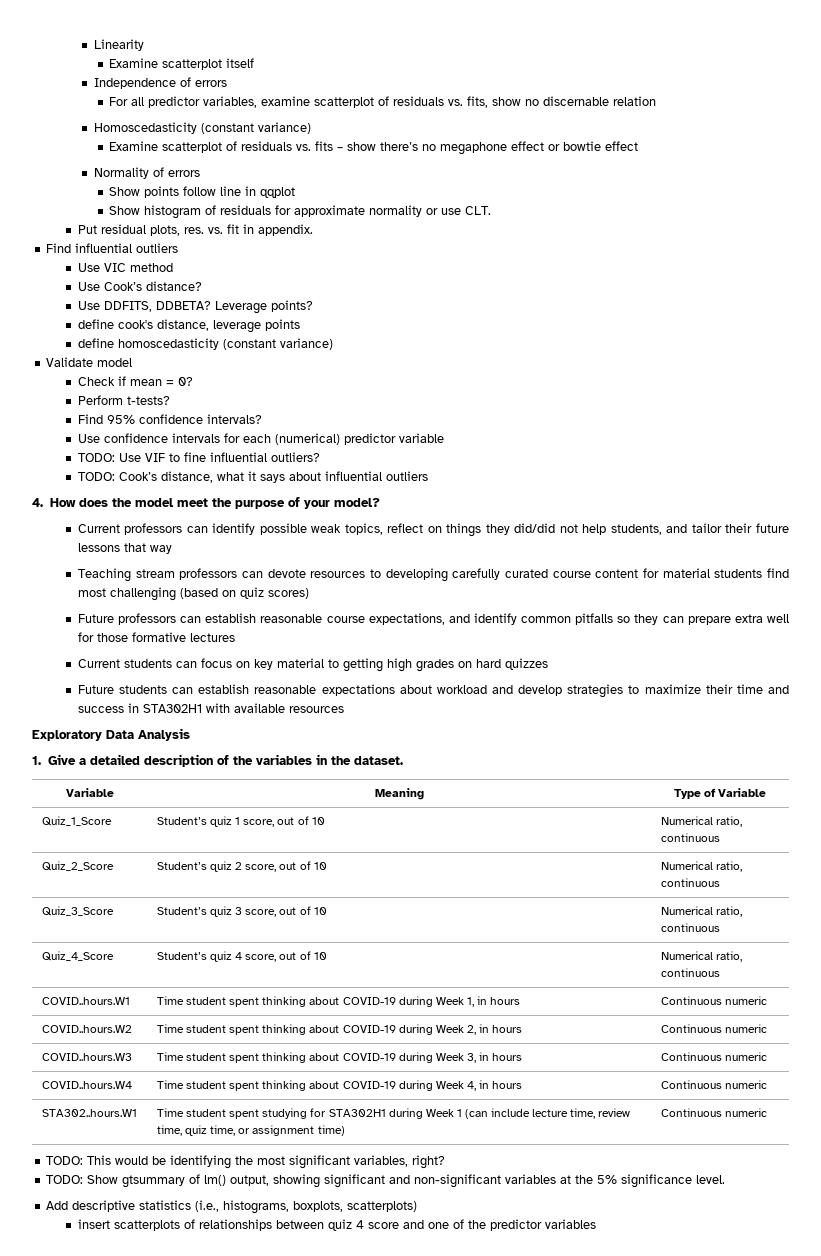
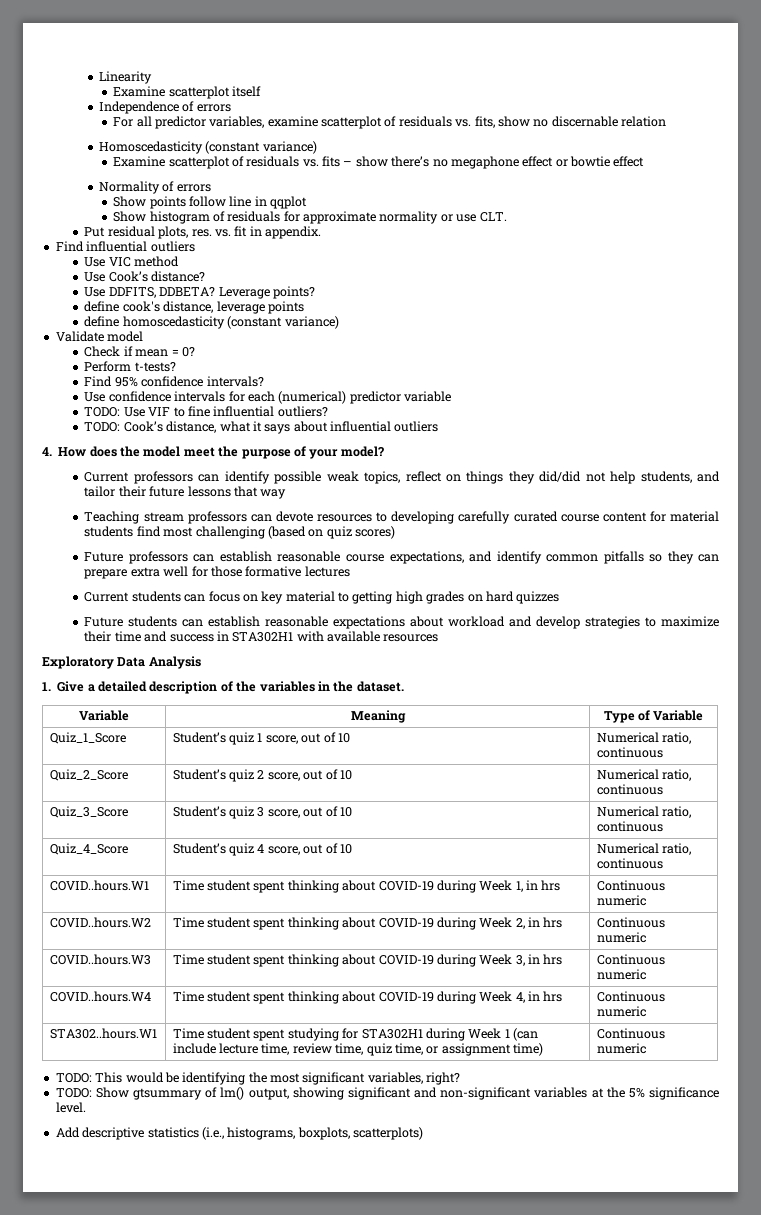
- COVID..hours.W1 | Time student spent thinking about COVID-19 during Week 1, in hours | Continuous numeric
+ COVID..hours.W1 | Time student spent thinking about COVID-19 during Week 1, in hrs | Continuous numeric
- COVID..hours.W2 | Time student spent thinking about COVID-19 during Week 2, in hours | Continuous numeric
+ COVID..hours.W2 | Time student spent thinking about COVID-19 during Week 2, in hrs | Continuous numeric
- COVID..hours.W3 | Time student spent thinking about COVID-19 during Week 3, in hours | Continuous numeric
+ COVID..hours.W3 | Time student spent thinking about COVID-19 during Week 3, in hrs | Continuous numeric
- COVID..hours.W4 | Time student spent thinking about COVID-19 during Week 4, in hours | Continuous numeric
+ COVID..hours.W4 | Time student spent thinking about COVID-19 during Week 4, in hrs | Continuous numeric
- insert scatterplots of relationships between quiz 4 score and one of the predictor variables

